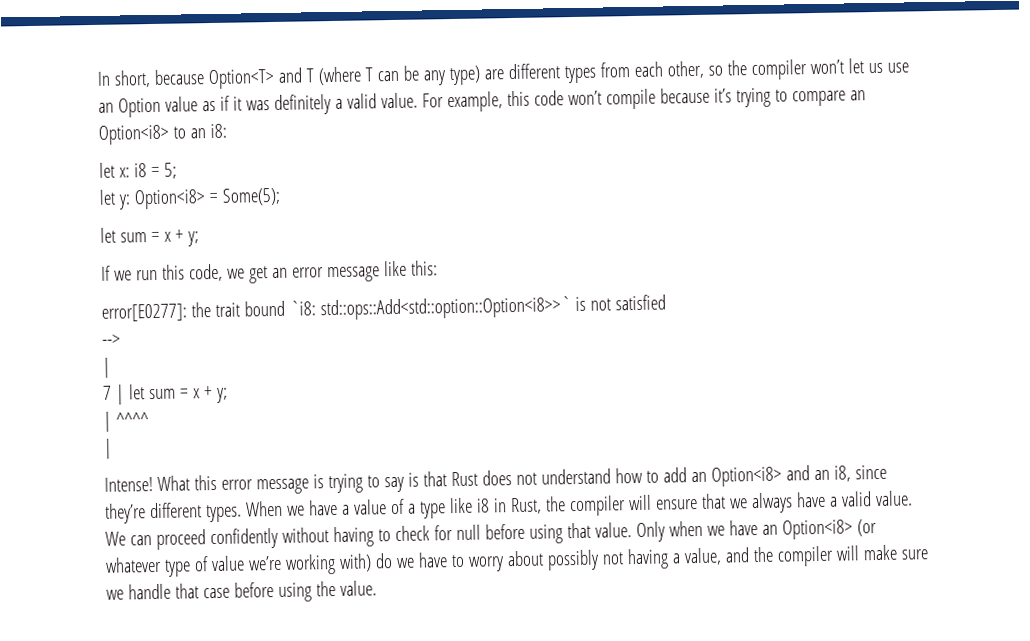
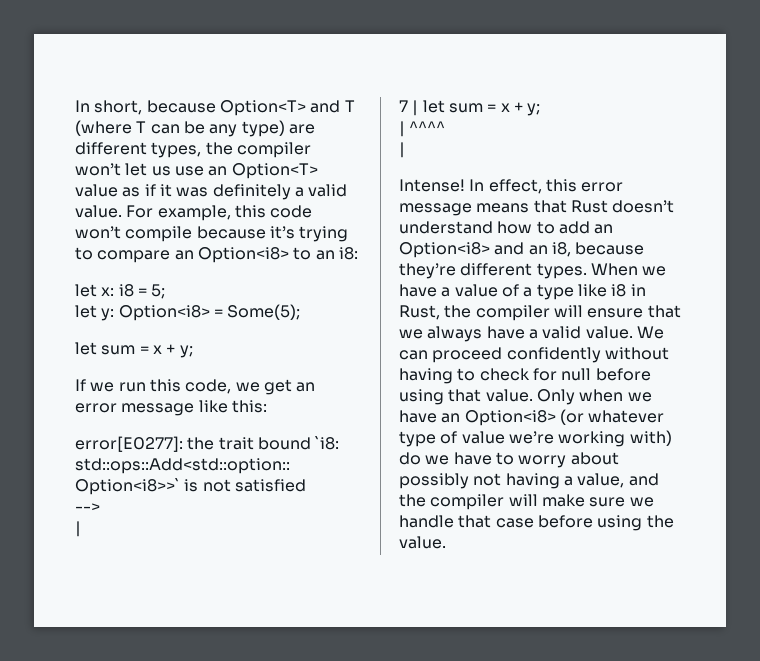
- In short, because Option<T> and T (where T can be any type) are different types from each other, so the compiler won’t let us use an Option value as if it was definitely a valid value.
+ In short, because Option<T> and T (where T can be any type) are different types, the compiler won’t let us use an Option<T> value as if it was definitely a valid value.
- What this error message is trying to say is that Rust does not understand how to add an Option<i8> and an i8, since they’re different types.
+ In effect, this error message means that Rust doesn’t understand how to add an Option<i8> and an i8, because they’re different types.

